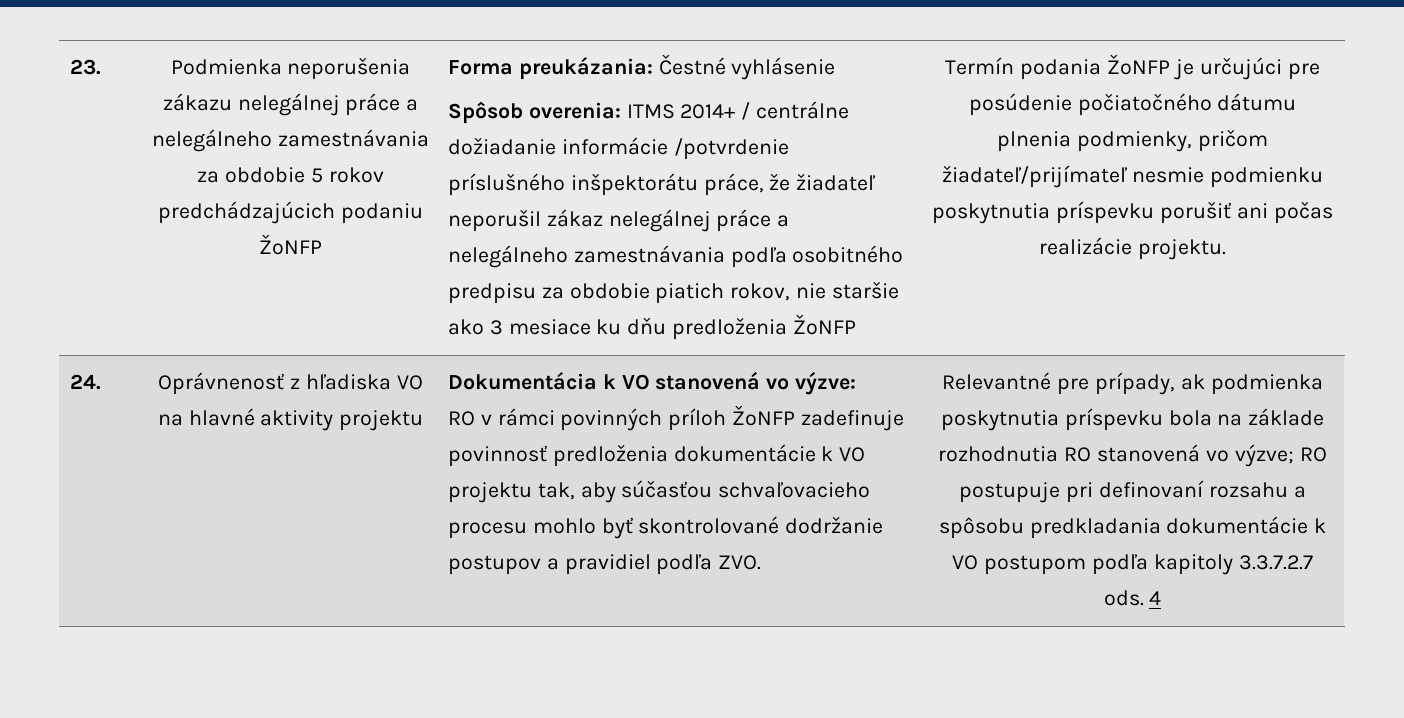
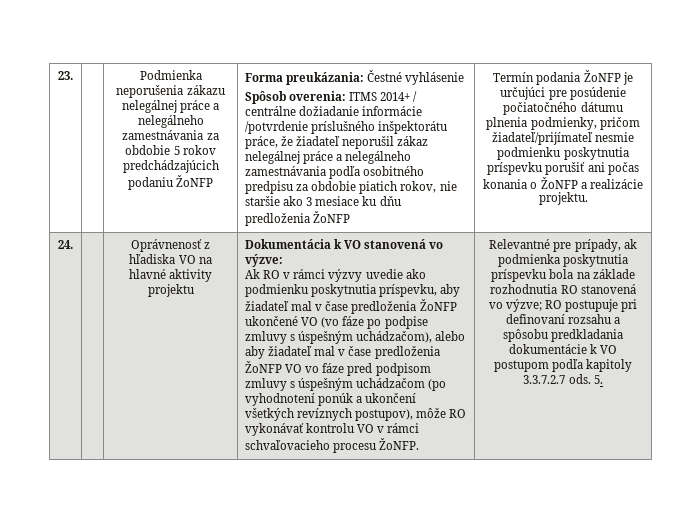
- Termín podania ŽoNFP je určujúci pre posúdenie počiatočného dátumu plnenia podmienky, pričom žiadateľ/prijímateľ nesmie podmienku poskytnutia príspevku porušiť ani počas realizácie projektu.
+ Termín podania ŽoNFP je určujúci pre posúdenie počiatočného dátumu plnenia podmienky, pričom žiadateľ/prijímateľ nesmie podmienku poskytnutia príspevku porušiť ani počas konania o ŽoNFP a realizácie projektu.
- RO v rámci povinných príloh ŽoNFP zadefinuje povinnosť predloženia dokumentácie k VO projektu tak, aby súčasťou schvaľovacieho procesu mohlo byť skontrolované dodržanie postupov a pravidiel podľa ZVO.
+ Ak RO v rámci výzvy uvedie ako podmienku poskytnutia príspevku, aby žiadateľ mal v čase predloženia ŽoNFP ukončené VO (vo fáze po podpise zmluvy s úspešným uchádzačom), alebo aby žiadateľ mal v čase predloženia ŽoNFP VO vo fáze pred podpisom zmluvy s úspešným uchádzačom (po vyhodnotení ponúk a ukončení všetkých revíznych postupov), môže RO vykonávať kontrolu VO v rámci schvaľovacieho procesu ŽoNFP.
- 4
+ 5.

